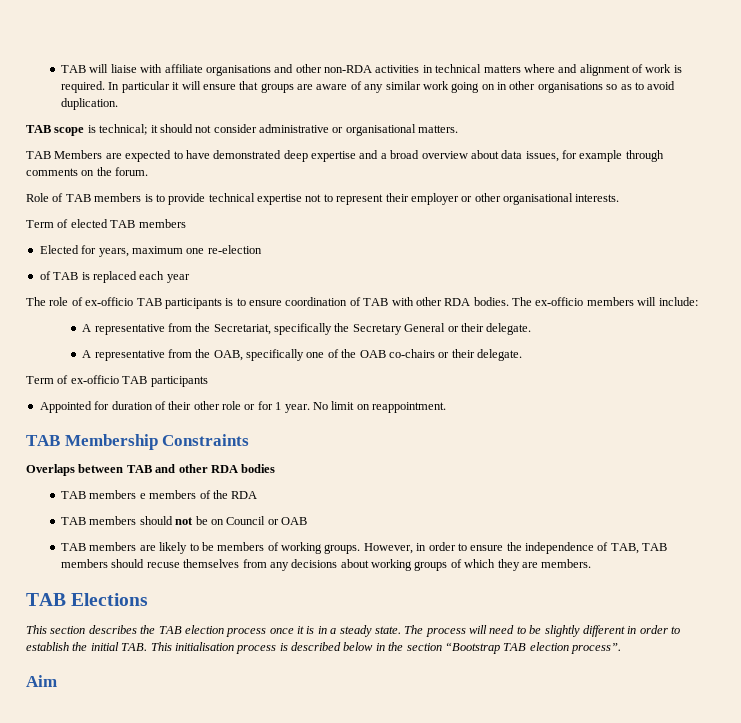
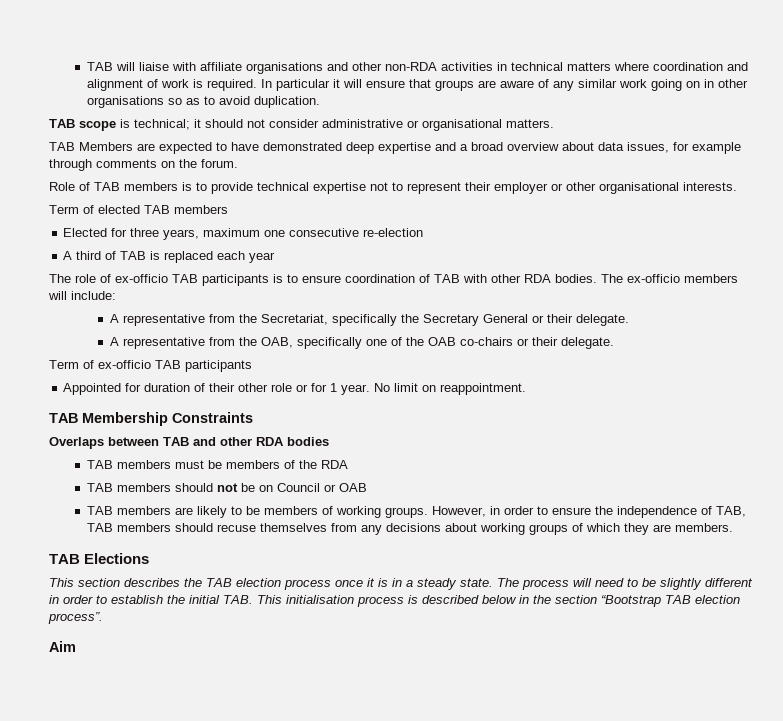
- TAB will liaise with affiliate organisations and other non-RDA activities in technical matters where and alignment of work is required.
+ TAB will liaise with affiliate organisations and other non-RDA activities in technical matters where coordination and alignment of work is required.
- Elected for years, maximum one re-election
+ Elected for three years, maximum one consecutive re-election
- of TAB is replaced each year
+ A third of TAB is replaced each year
- TAB members e members of the RDA
+ TAB members must be members of the RDA

